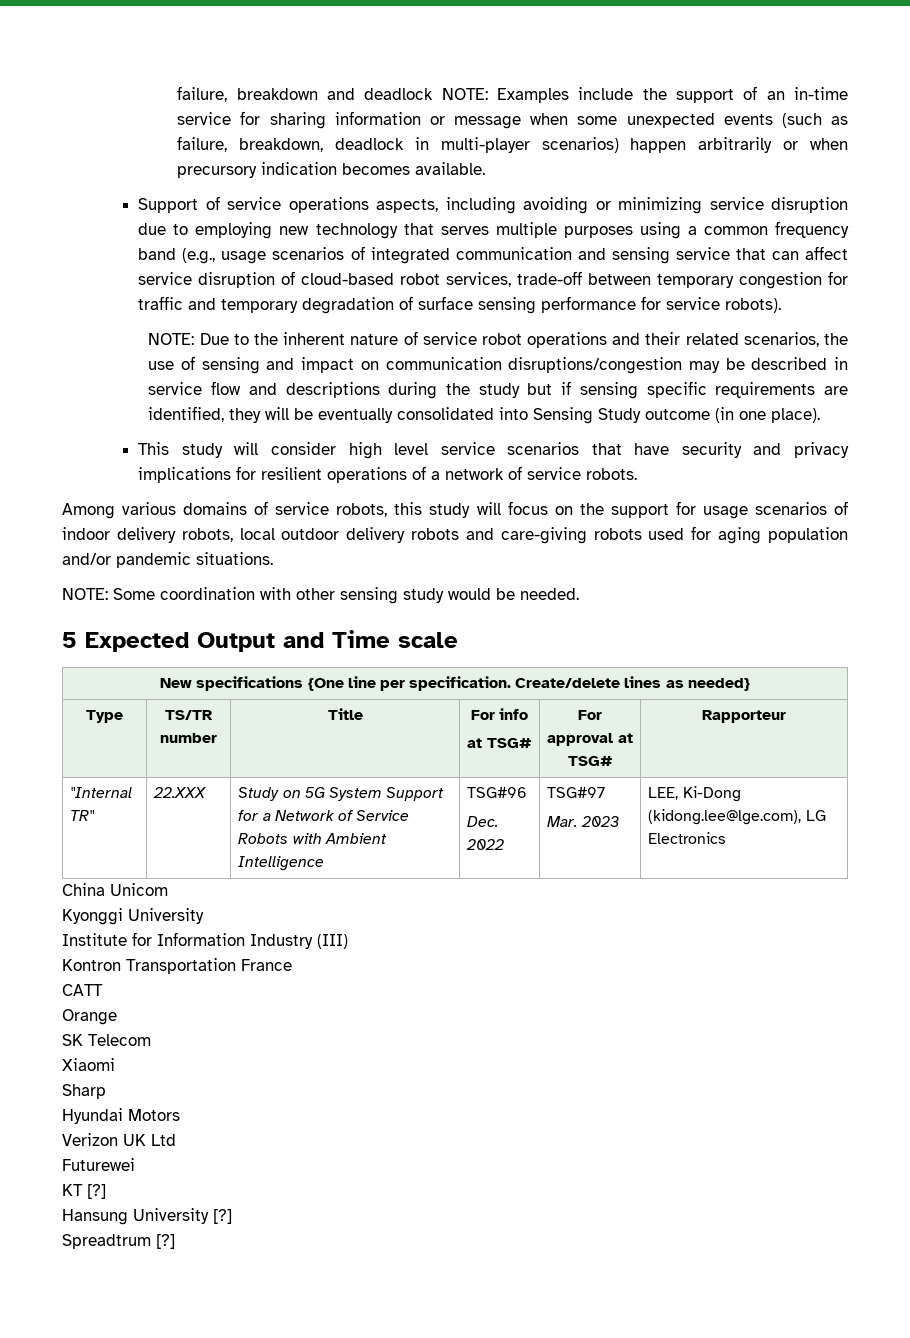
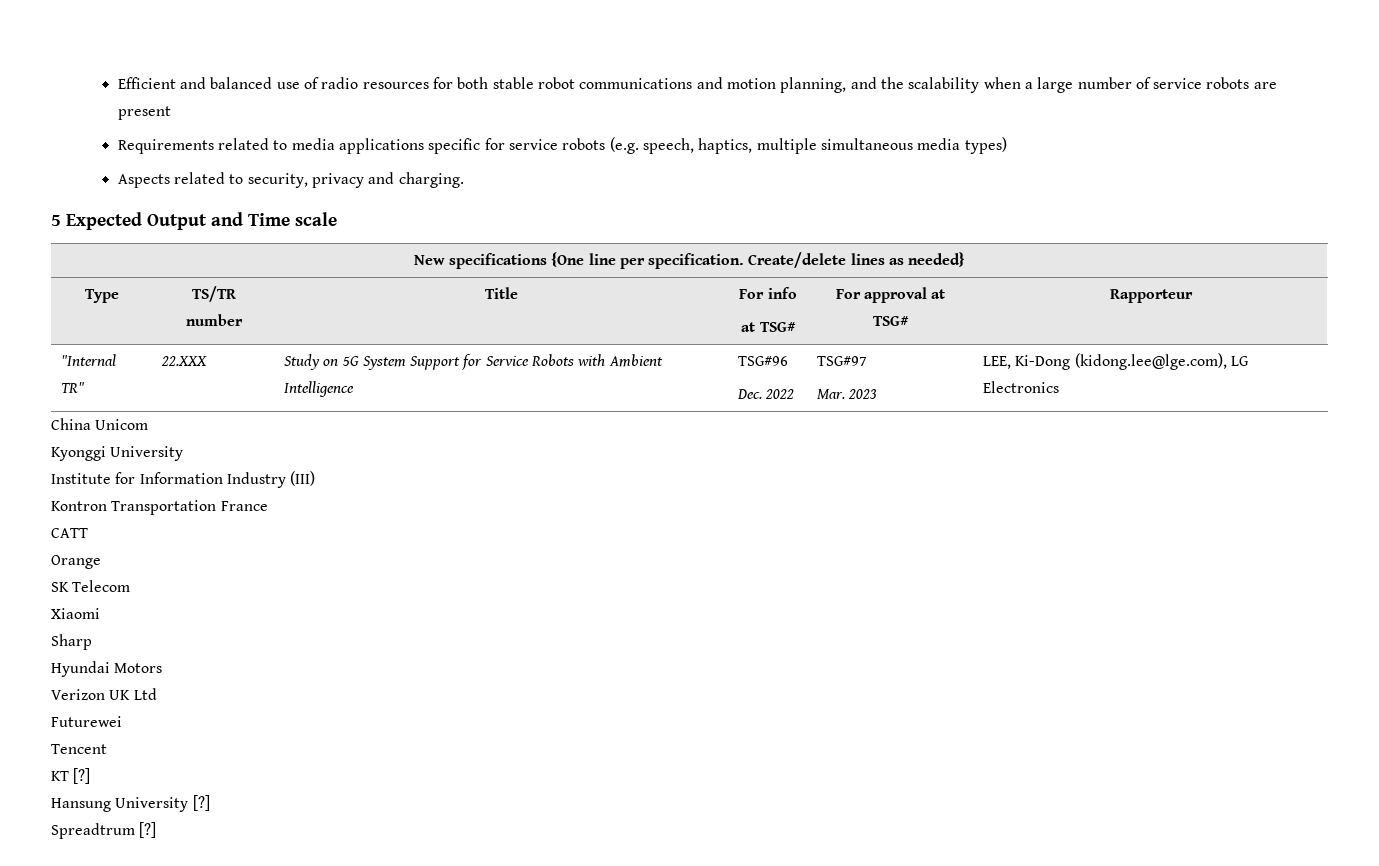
- failure, breakdown and deadlock NOTE: Examples include the support of an in-time service for sharing information or message when some unexpected events (such as failure, breakdown, deadlock in multi-player scenarios) happen arbitrarily or when precursory indication becomes available.
- Support of service operations aspects, including avoiding or minimizing service disruption due to employing new technology that serves multiple purposes using a common frequency band (e.g., usage scenarios of integrated communication and sensing service that can affect service disruption of cloud-based robot services, trade-off between temporary congestion for traffic and temporary degradation of surface sensing performance for service robots).
- NOTE: Due to the inherent nature of service robot operations and their related scenarios, the use of sensing and impact on communication disruptions/congestion may be described in service flow and descriptions during the study but if sensing specific requirements are identified, they will be eventually consolidated into Sensing Study outcome (in one place).
- This study will consider high level service scenarios that have security and privacy implications for resilient operations of a network of service robots.
- Among various domains of service robots, this study will focus on the support for usage scenarios of indoor delivery robots, local outdoor delivery robots and care-giving robots used for aging population and/or pandemic situations.
- NOTE: Some coordination with other sensing study would be needed.
+ Efficient and balanced use of radio resources for both stable robot communications and motion planning, and the scalability when a large number of service robots are present
+ Requirements related to media applications specific for service robots (e.g. speech, haptics, multiple simultaneous media types)
+ Aspects related to security, privacy and charging.
- "Internal TR" | 22.XXX | Study on 5G System Support for a Network of Service Robots with Ambient Intelligence | TSG#96
+ "Internal TR" | 22.XXX | Study on 5G System Support for Service Robots with Ambient Intelligence | TSG#96
+ Tencent

